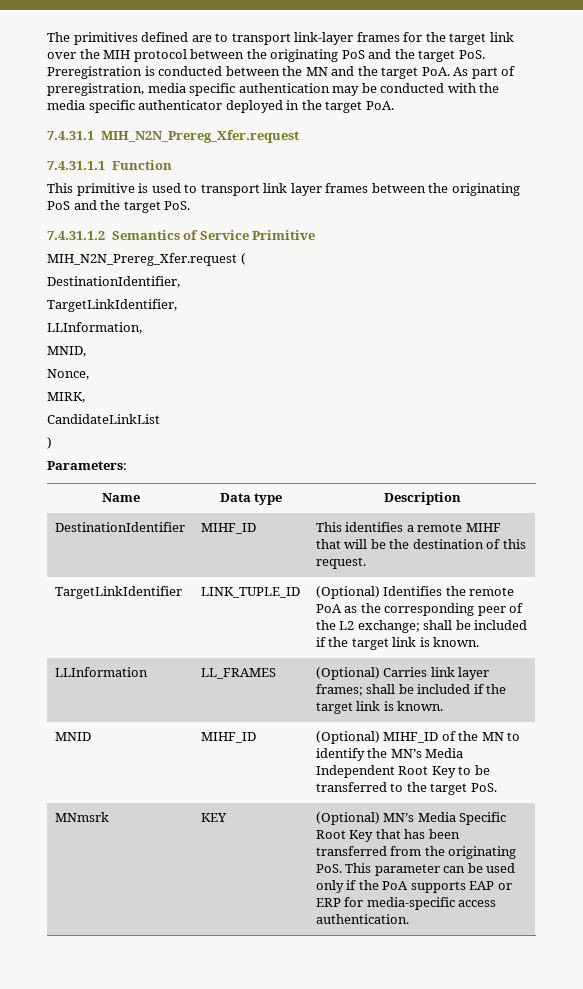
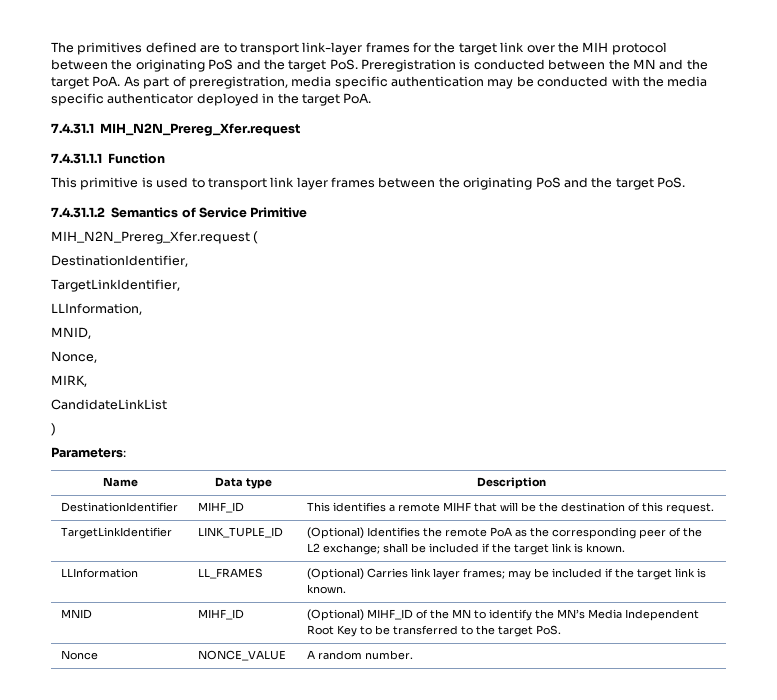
- LLInformation | LL_FRAMES | (Optional) Carries link layer frames; shall be included if the target link is known.
+ LLInformation | LL_FRAMES | (Optional) Carries link layer frames; may be included if the target link is known.
- MNmsrk | KEY | (Optional) MN’s Media Specific Root Key that has been transferred from the originating PoS. This parameter can be used only if the PoA supports EAP or ERP for media-specific access authentication.
+ Nonce | NONCE_VALUE | A random number.

